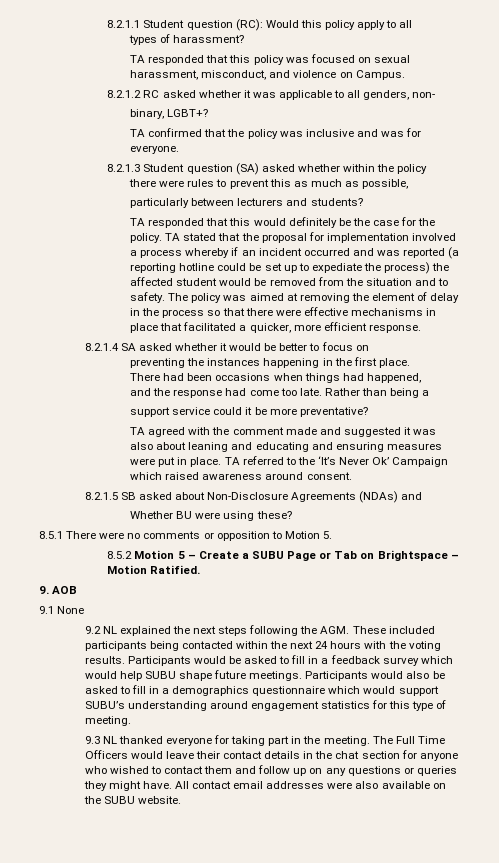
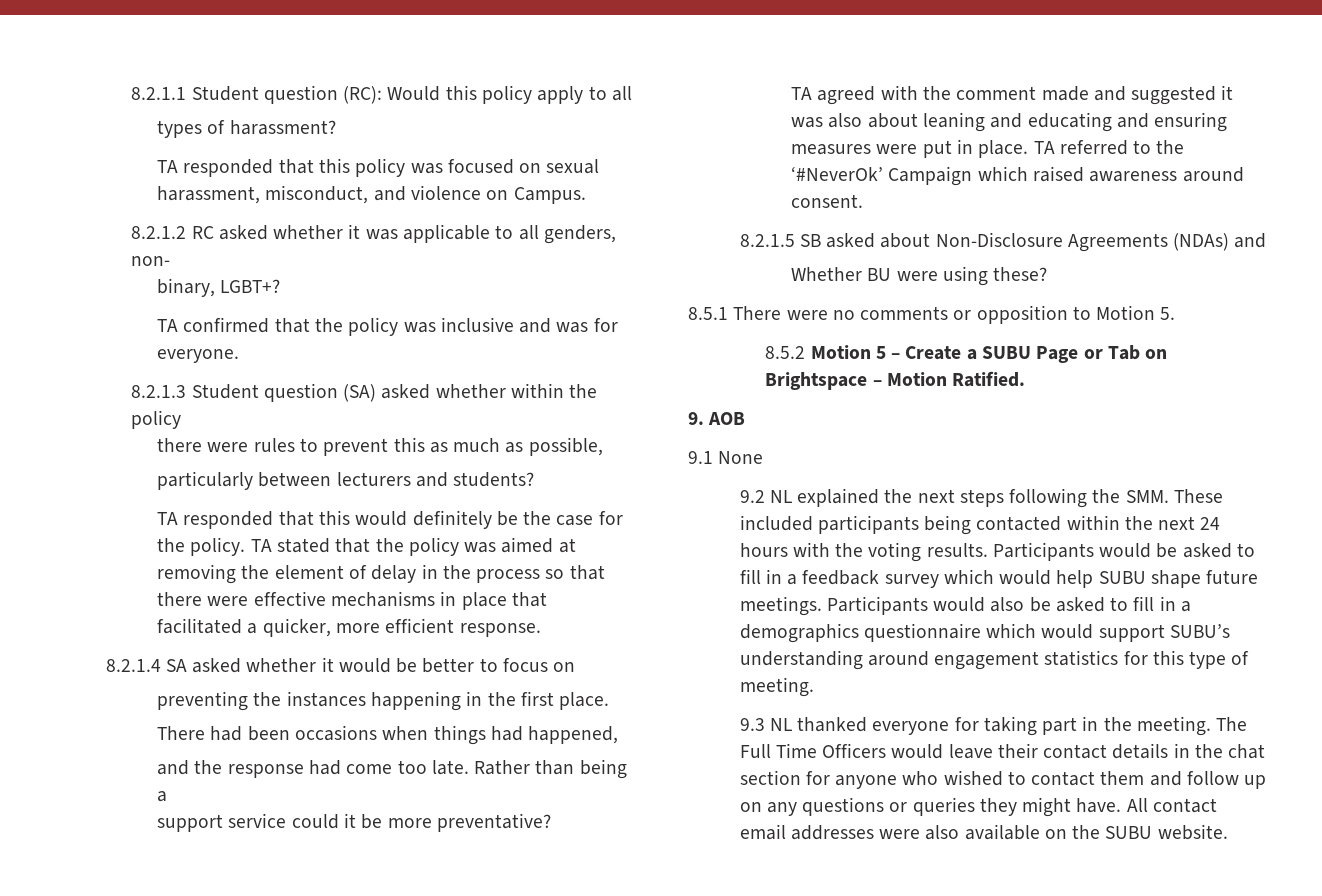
- TA stated that the proposal for implementation involved a process whereby if an incident occurred and was reported (a reporting hotline could be set up to expediate the process) the affected student would be removed from the situation and to safety. The policy was aimed at removing the element of delay in the process so that there were effective mechanisms in place that facilitated a quicker, more efficient response.
+ TA stated that the policy was aimed at removing the element of delay in the process so that there were effective mechanisms in place that facilitated a quicker, more efficient response.
- TA referred to the ‘It’s Never Ok’ Campaign which raised awareness around consent.
+ TA referred to the ‘#NeverOk’ Campaign which raised awareness around consent.
- 9.2 NL explained the next steps following the AGM. These included participants being contacted within the next 24 hours with the voting results.
+ 9.2 NL explained the next steps following the SMM. These included participants being contacted within the next 24 hours with the voting results.

